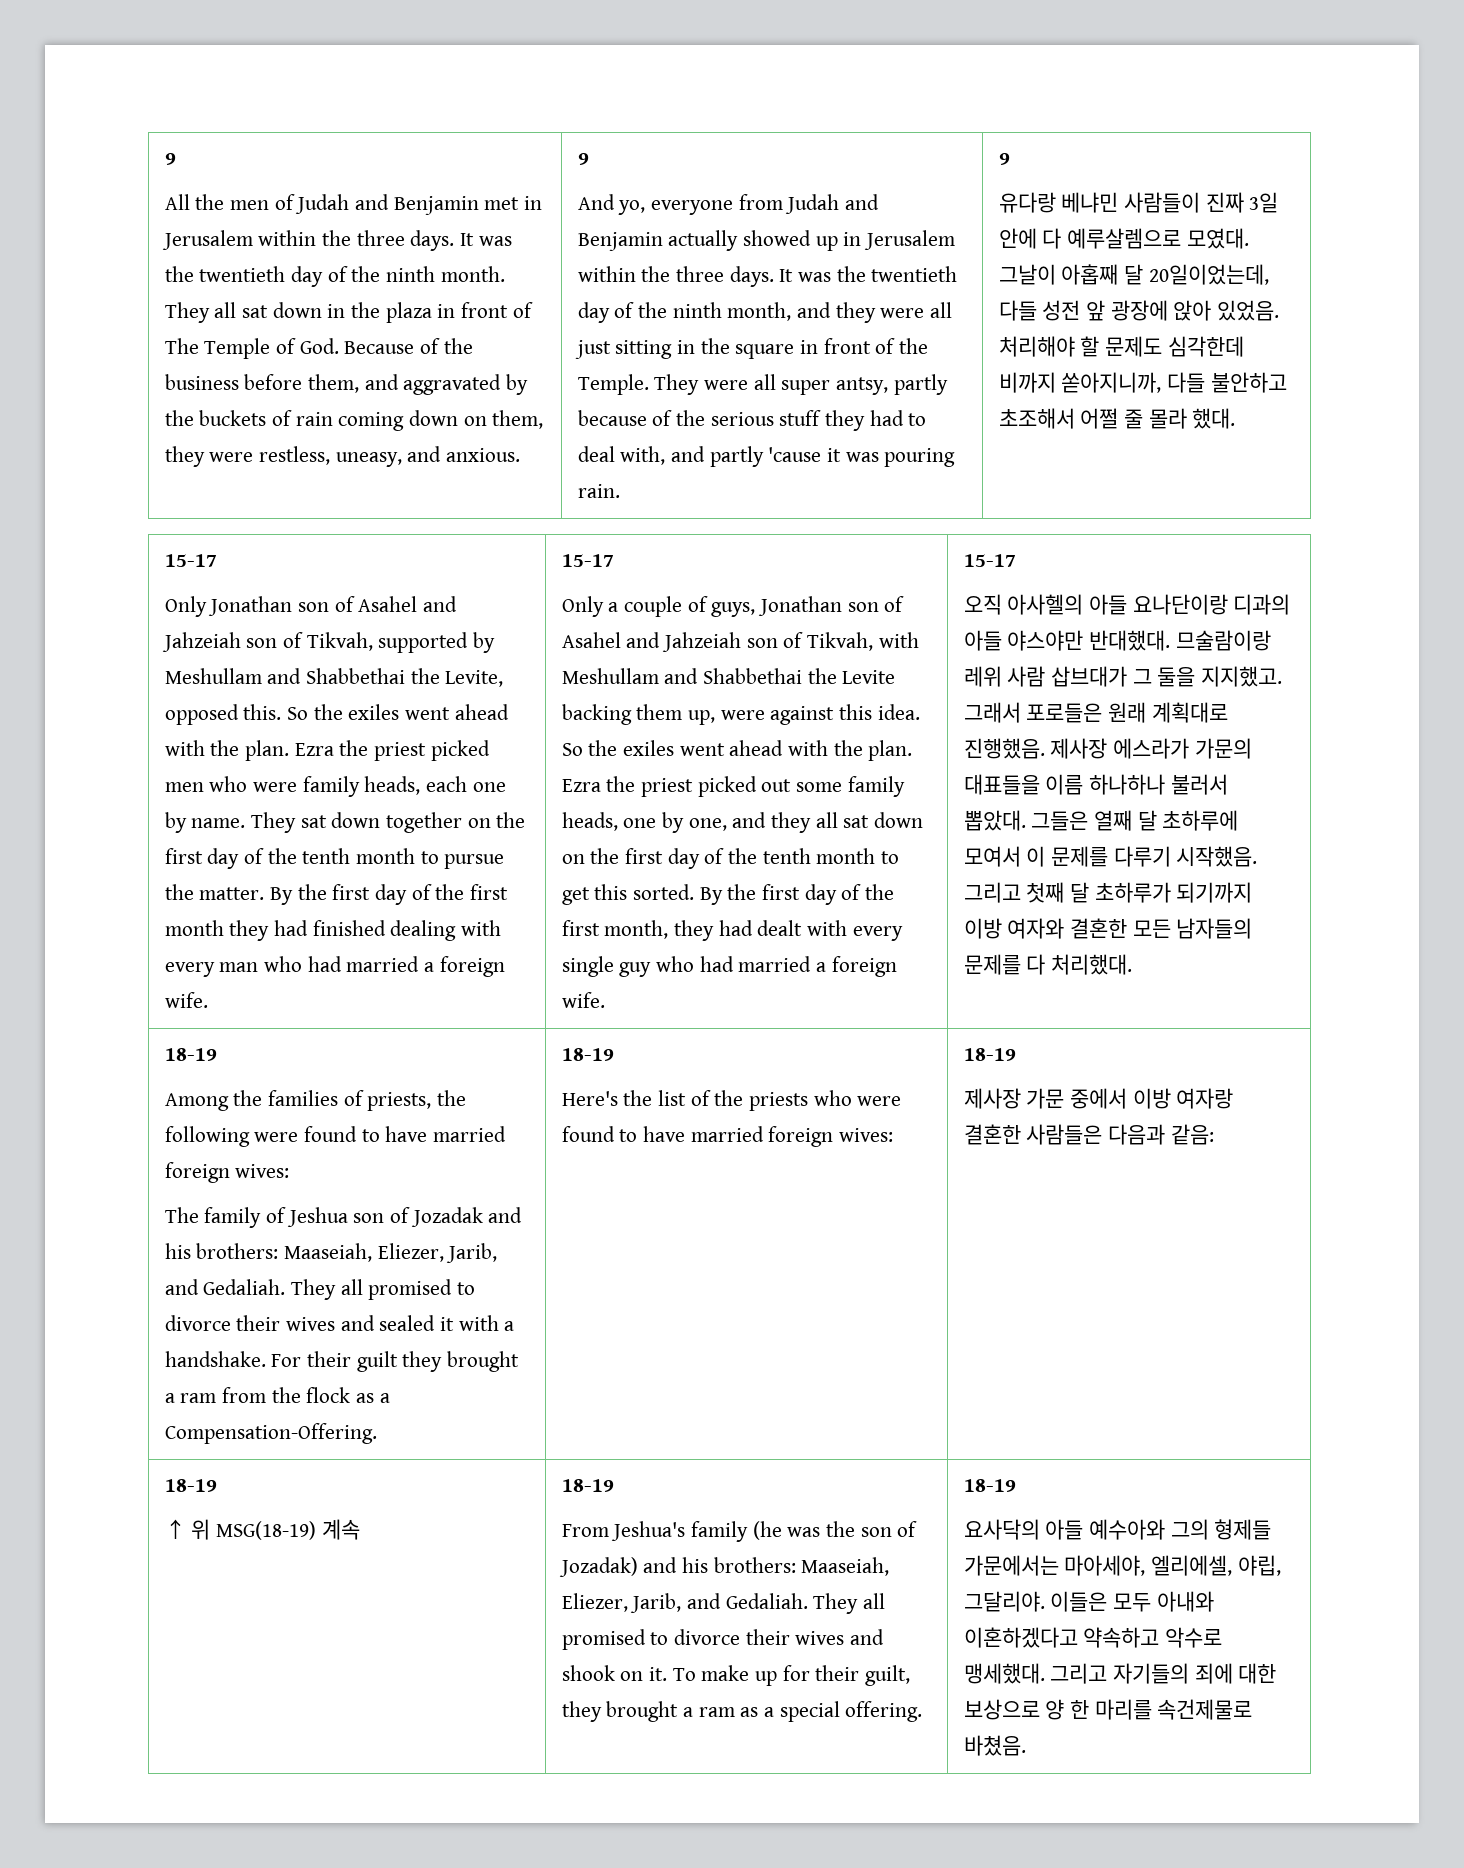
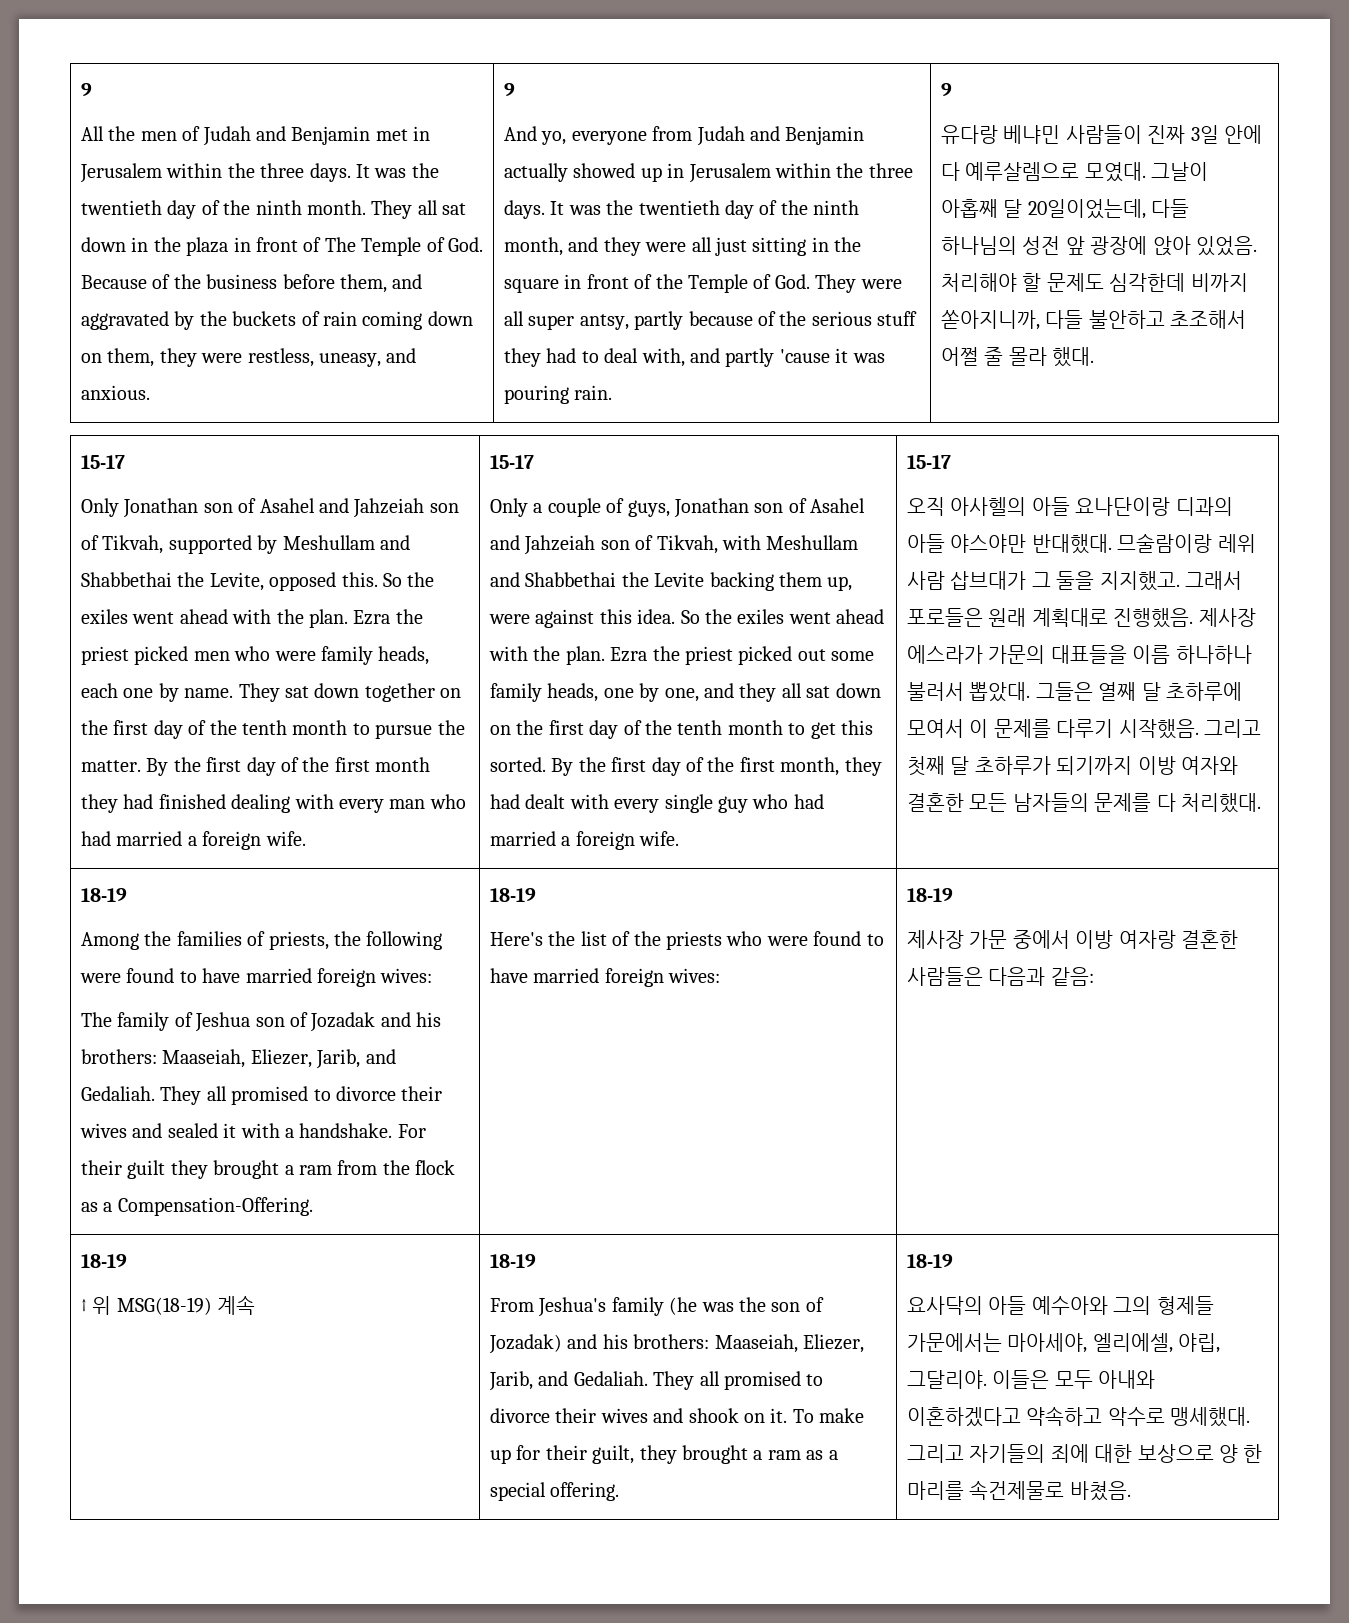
- It was the twentieth day of the ninth month, and they were all just sitting in the square in front of the Temple. They were all super antsy, partly because of the serious stuff they had to deal with, and partly 'cause it was pouring rain.
+ It was the twentieth day of the ninth month, and they were all just sitting in the square in front of the Temple of God. They were all super antsy, partly because of the serious stuff they had to deal with, and partly 'cause it was pouring rain.
- 그날이 아홉째 달 20일이었는데, 다들 성전 앞 광장에 앉아 있었음.
+ 그날이 아홉째 달 20일이었는데, 다들 하나님의 성전 앞 광장에 앉아 있었음.

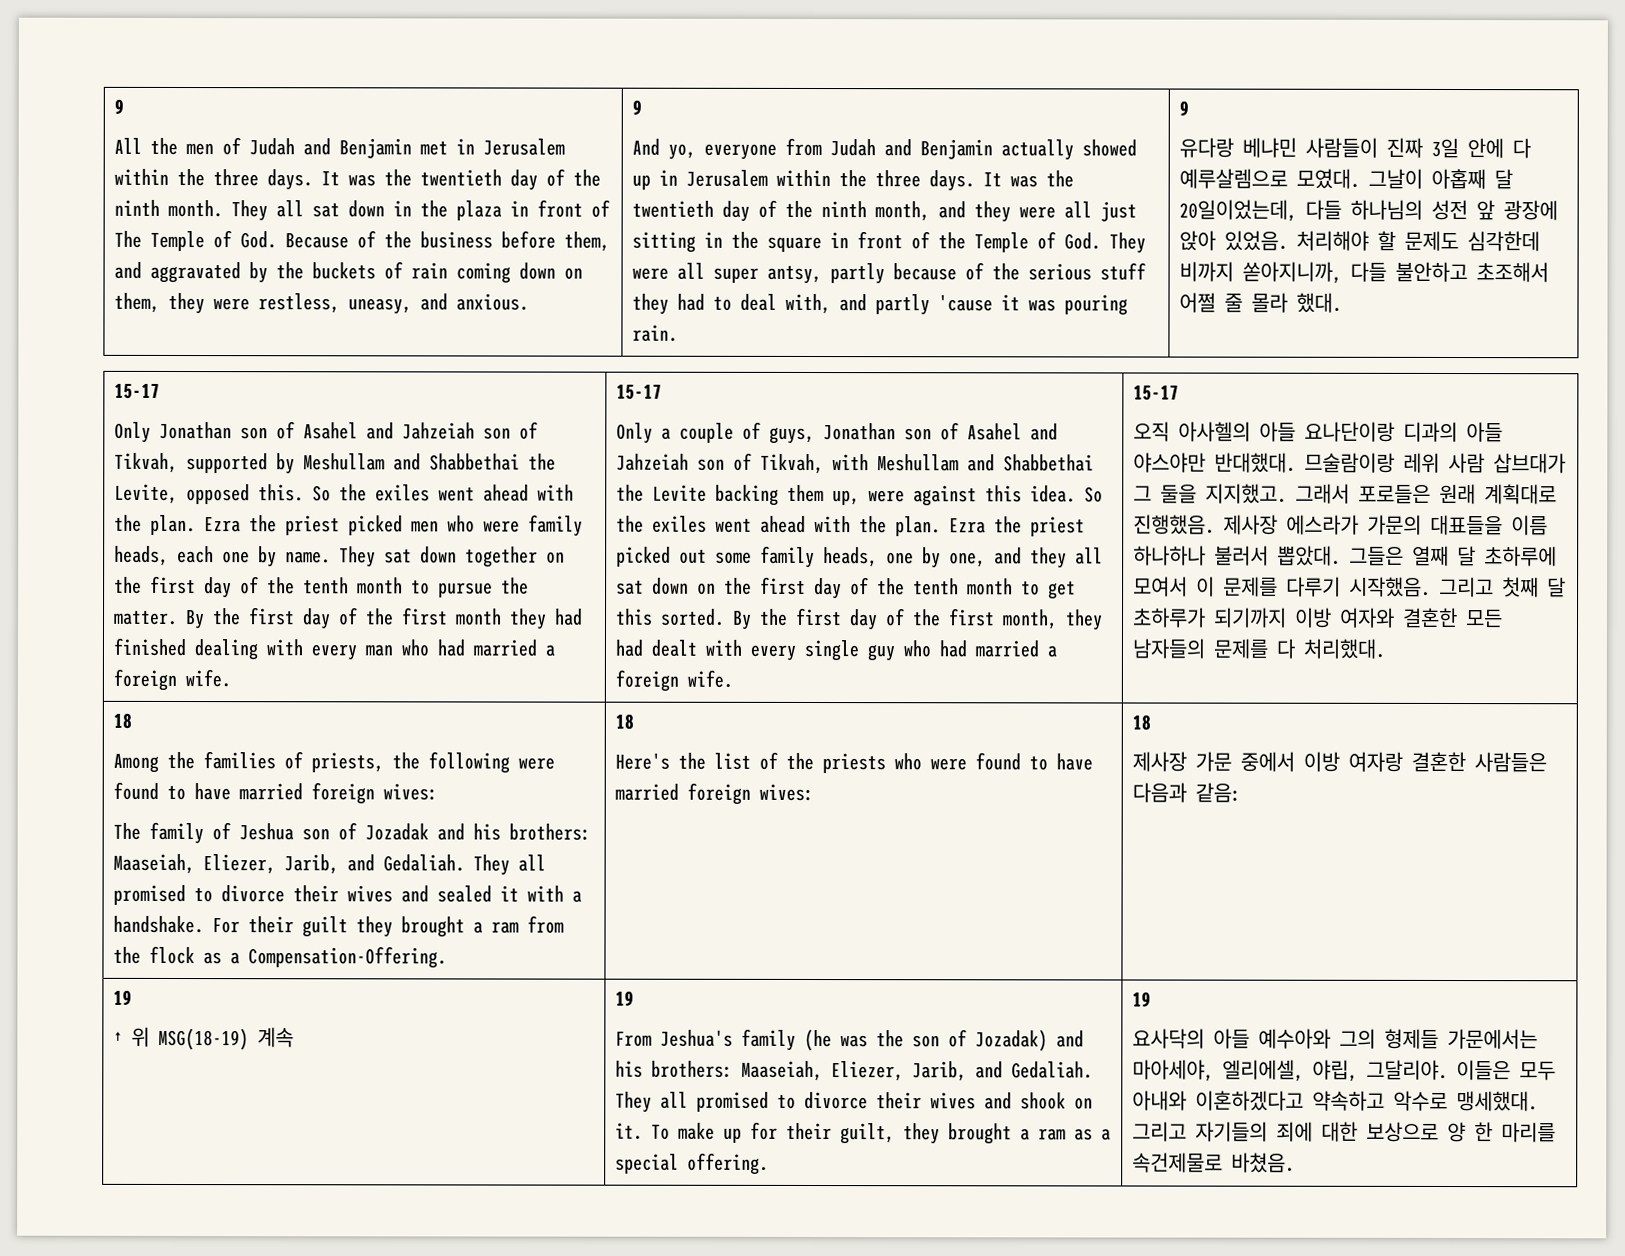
  그리고 첫째 달 초하루가 되기까지 이방 여자와 결혼한 모든 남자들의 문제를 다 처리했대.
- 18-19
+ 18
- For their guilt they brought a ram from the flock as a Compensation-Offering. | 18-19
+ For their guilt they brought a ram from the flock as a Compensation-Offering. | 18
- Here's the list of the priests who were found to have married foreign wives: | 18-19
+ Here's the list of the priests who were found to have married foreign wives: | 18
  제사장 가문 중에서 이방 여자랑 결혼한 사람들은 다음과 같음:
- 18-19
+ 19
- ↑ 위 MSG(18-19) 계속 | 18-19
+ ↑ 위 MSG(18-19) 계속 | 19
- To make up for their guilt, they brought a ram as a special offering. | 18-19
+ To make up for their guilt, they brought a ram as a special offering. | 19

